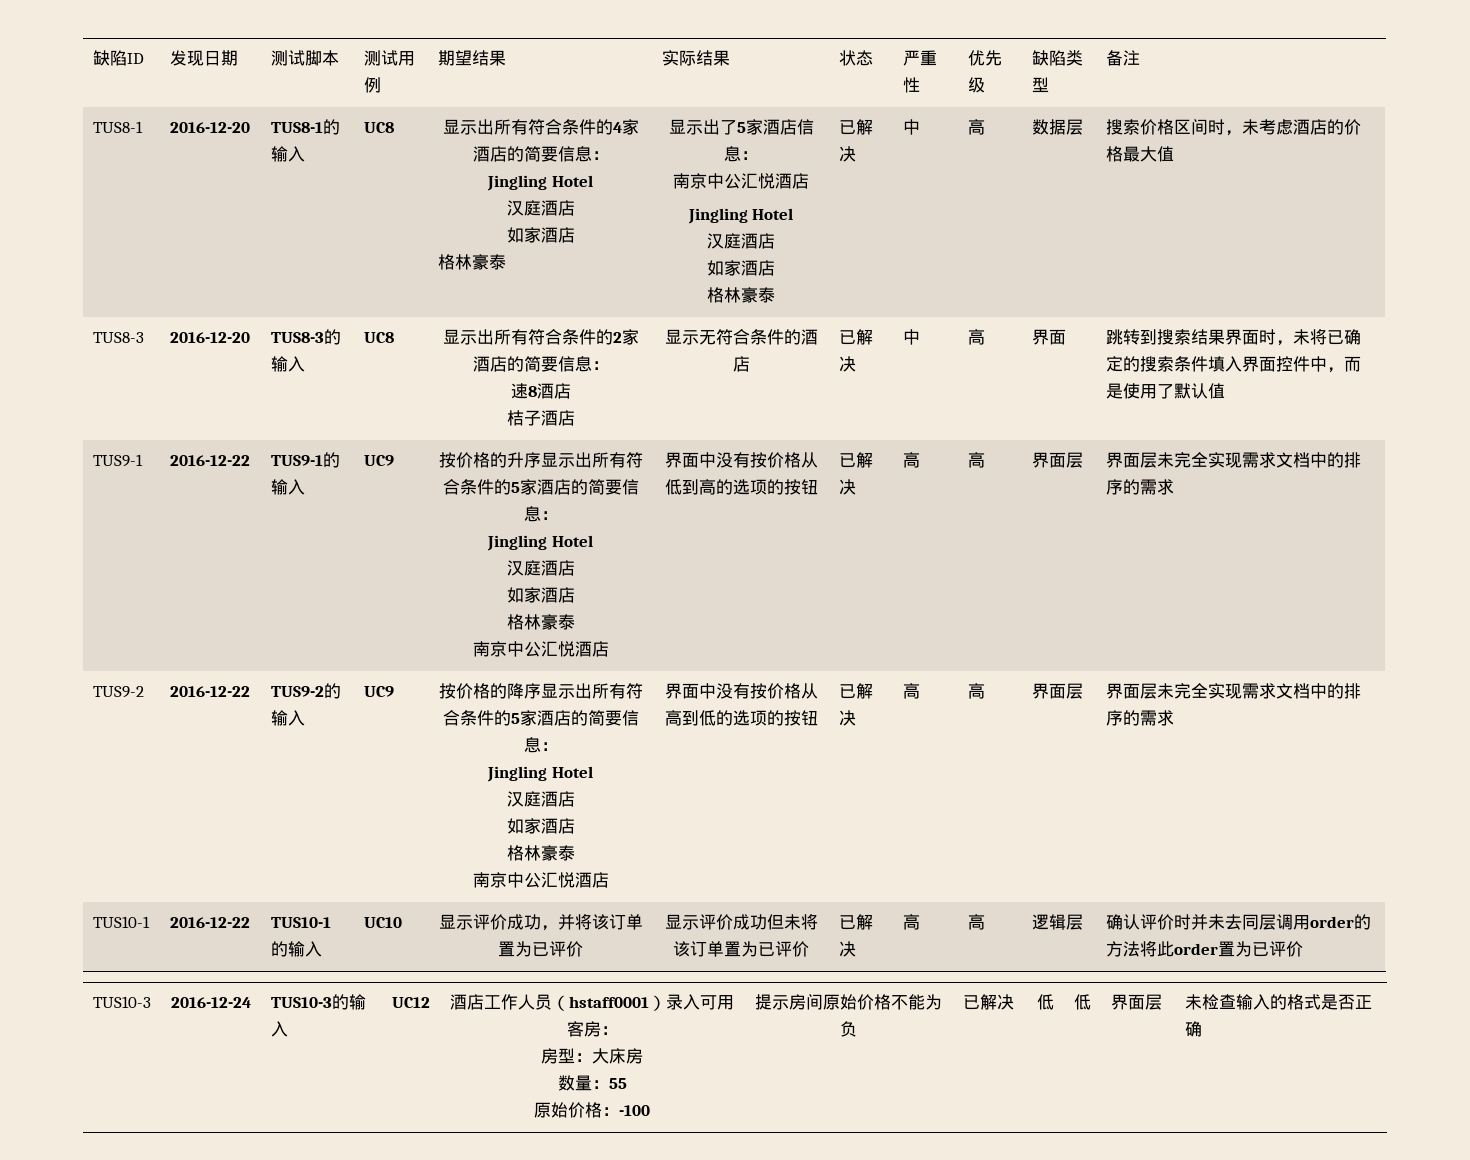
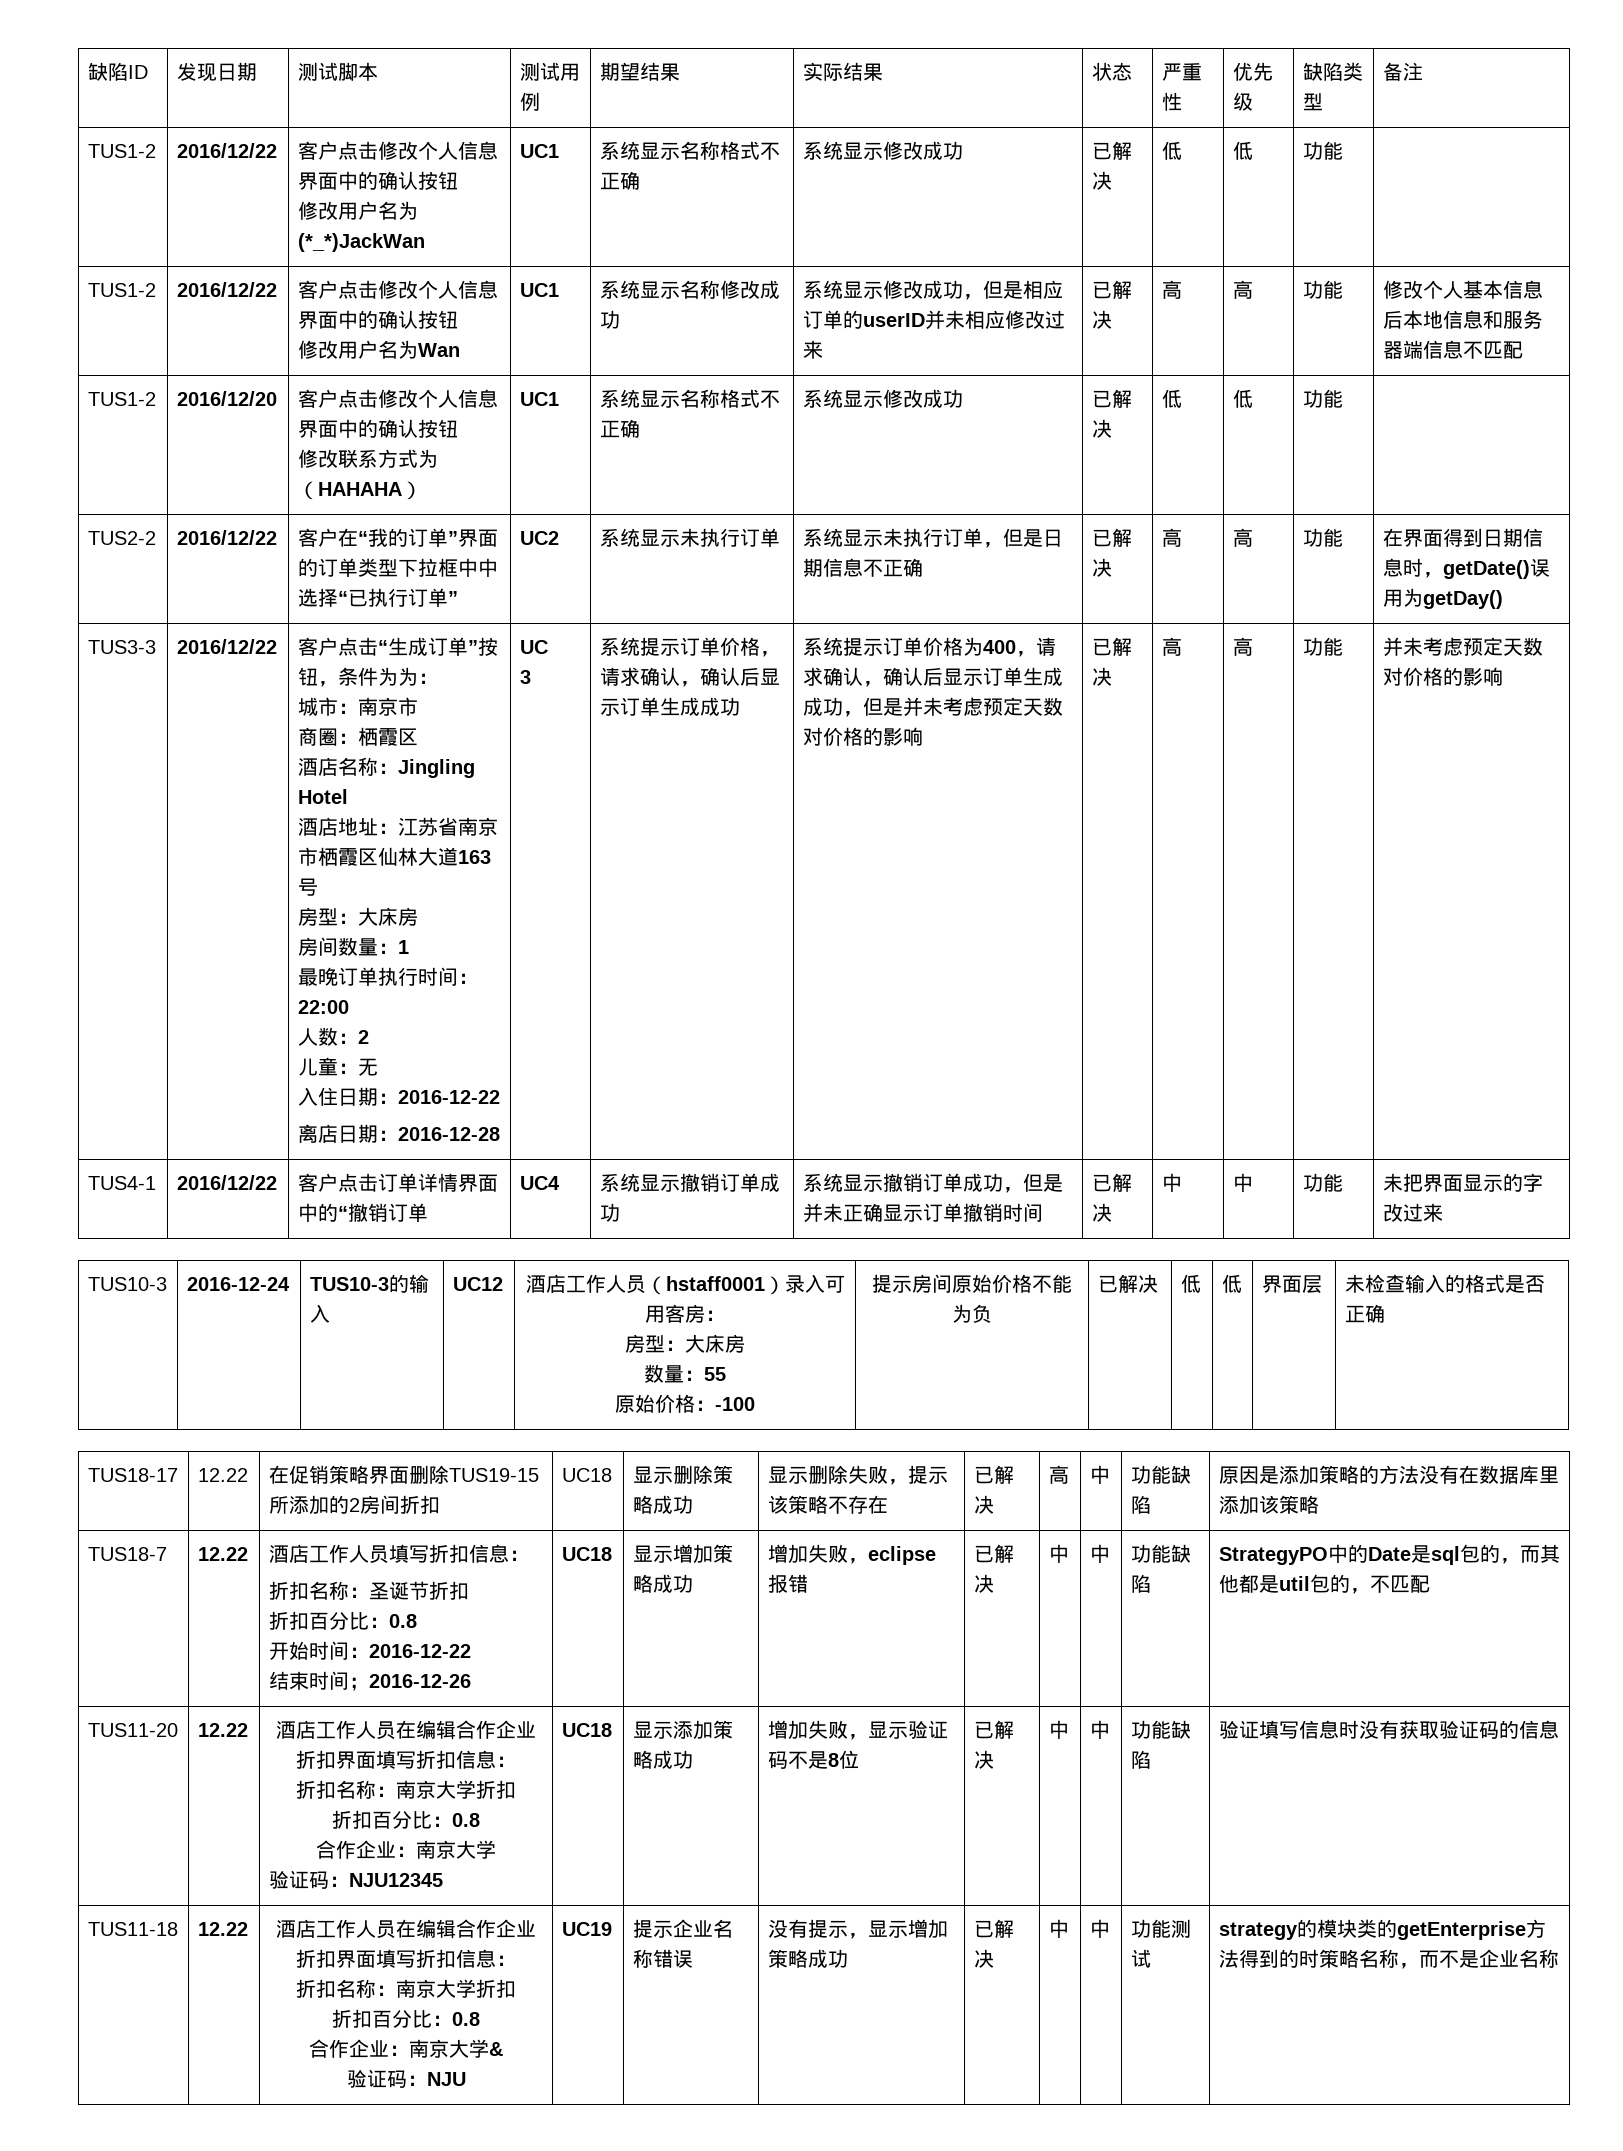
  缺陷ID | 发现日期 | 测试脚本 | 测试用例 | 期望结果 | 实际结果 | 状态 | 严重性 | 优先级 | 缺陷类型 | 备注
- TUS8-1 | 2016-12-20 | TUS8-1的输入 | UC8 | 显示出所有符合条件的4家酒店的简要信息：
- Jingling Hotel
- 汉庭酒店
- 如家酒店
- 格林豪泰 | 显示出了5家酒店信息：
- 南京中公汇悦酒店
- Jingling Hotel
- 汉庭酒店
- 如家酒店
- 格林豪泰 | 已解决 | 中 | 高 | 数据层 | 搜索价格区间时，未考虑酒店的价格最大值
- TUS8-3 | 2016-12-20 | TUS8-3的输入 | UC8 | 显示出所有符合条件的2家酒店的简要信息：
- 速8酒店
- 桔子酒店 | 显示无符合条件的酒店 | 已解决 | 中 | 高 | 界面 | 跳转到搜索结果界面时，未将已确定的搜索条件填入界面控件中，而是使用了默认值
- TUS9-1 | 2016-12-22 | TUS9-1的输入 | UC9 | 按价格的升序显示出所有符合条件的5家酒店的简要信息：
- Jingling Hotel
- 汉庭酒店
- 如家酒店
- 格林豪泰
- 南京中公汇悦酒店 | 界面中没有按价格从低到高的选项的按钮 | 已解决 | 高 | 高 | 界面层 | 界面层未完全实现需求文档中的排序的需求
- TUS9-2 | 2016-12-22 | TUS9-2的输入 | UC9 | 按价格的降序显示出所有符合条件的5家酒店的简要信息：
- Jingling Hotel
- 汉庭酒店
- 如家酒店
- 格林豪泰
- 南京中公汇悦酒店 | 界面中没有按价格从高到低的选项的按钮 | 已解决 | 高 | 高 | 界面层 | 界面层未完全实现需求文档中的排序的需求
- TUS10-1 | 2016-12-22 | TUS10-1的输入 | UC10 | 显示评价成功，并将该订单置为已评价 | 显示评价成功但未将该订单置为已评价 | 已解决 | 高 | 高 | 逻辑层 | 确认评价时并未去同层调用order的方法将此order置为已评价
+ TUS1-2 | 2016/12/22 | 客户点击修改个人信息界面中的确认按钮
+ 修改用户名为(*_*)JackWan | UC1 | 系统显示名称格式不正确 | 系统显示修改成功 | 已解决 | 低 | 低 | 功能 |
+ TUS1-2 | 2016/12/22 | 客户点击修改个人信息界面中的确认按钮
+ 修改用户名为Wan | UC1 | 系统显示名称修改成功 | 系统显示修改成功，但是相应订单的userID并未相应修改过来 | 已解决 | 高 | 高 | 功能 | 修改个人基本信息后本地信息和服务器端信息不匹配
+ TUS1-2 | 2016/12/20 | 客户点击修改个人信息界面中的确认按钮
+ 修改联系方式为（HAHAHA） | UC1 | 系统显示名称格式不正确 | 系统显示修改成功 | 已解决 | 低 | 低 | 功能 |
+ TUS2-2 | 2016/12/22 | 客户在“我的订单”界面的订单类型下拉框中中选择“已执行订单” | UC2 | 系统显示未执行订单 | 系统显示未执行订单，但是日期信息不正确 | 已解决 | 高 | 高 | 功能 | 在界面得到日期信息时，getDate()误用为getDay()
+ TUS3-3 | 2016/12/22 | 客户点击“生成订单”按钮，条件为为：
+ 城市：南京市
+ 商圈：栖霞区
+ 酒店名称：Jingling Hotel
+ 酒店地址：江苏省南京市栖霞区仙林大道163号
+ 房型：大床房
+ 房间数量：1
+ 最晚订单执行时间：22:00
+ 人数：2
+ 儿童：无
+ 入住日期：2016-12-22
+ 离店日期：2016-12-28 | UC
+ 3 | 系统提示订单价格，请求确认，确认后显示订单生成成功 | 系统提示订单价格为400，请求确认，确认后显示订单生成成功，但是并未考虑预定天数对价格的影响 | 已解决 | 高 | 高 | 功能 | 并未考虑预定天数对价格的影响
+ TUS4-1 | 2016/12/22 | 客户点击订单详情界面中的“撤销订单 | UC4 | 系统显示撤销订单成功 | 系统显示撤销订单成功，但是并未正确显示订单撤销时间 | 已解决 | 中 | 中 | 功能 | 未把界面显示的字改过来
+ TUS18-17 | 12.22 | 在促销策略界面删除TUS19-15所添加的2房间折扣 | UC18 | 显示删除策略成功 | 显示删除失败，提示该策略不存在 | 已解决 | 高 | 中 | 功能缺陷 | 原因是添加策略的方法没有在数据库里添加该策略
+ TUS18-7 | 12.22 | 酒店工作人员填写折扣信息：
+ 折扣名称：圣诞节折扣
+ 折扣百分比：0.8
+ 开始时间：2016-12-22
+ 结束时间；2016-12-26 | UC18 | 显示增加策略成功 | 增加失败，eclipse报错 | 已解决 | 中 | 中 | 功能缺陷 | StrategyPO中的Date是sql包的，而其他都是util包的，不匹配
+ TUS11-20 | 12.22 | 酒店工作人员在编辑合作企业折扣界面填写折扣信息：
+ 折扣名称：南京大学折扣
+ 折扣百分比：0.8
+ 合作企业：南京大学
+ 验证码：NJU12345 | UC18 | 显示添加策略成功 | 增加失败，显示验证码不是8位 | 已解决 | 中 | 中 | 功能缺陷 | 验证填写信息时没有获取验证码的信息
+ TUS11-18 | 12.22 | 酒店工作人员在编辑合作企业折扣界面填写折扣信息：
+ 折扣名称：南京大学折扣
+ 折扣百分比：0.8
+ 合作企业：南京大学&
+ 验证码：NJU | UC19 | 提示企业名称错误 | 没有提示，显示增加策略成功 | 已解决 | 中 | 中 | 功能测试 | strategy的模块类的getEnterprise方法得到的时策略名称，而不是企业名称

